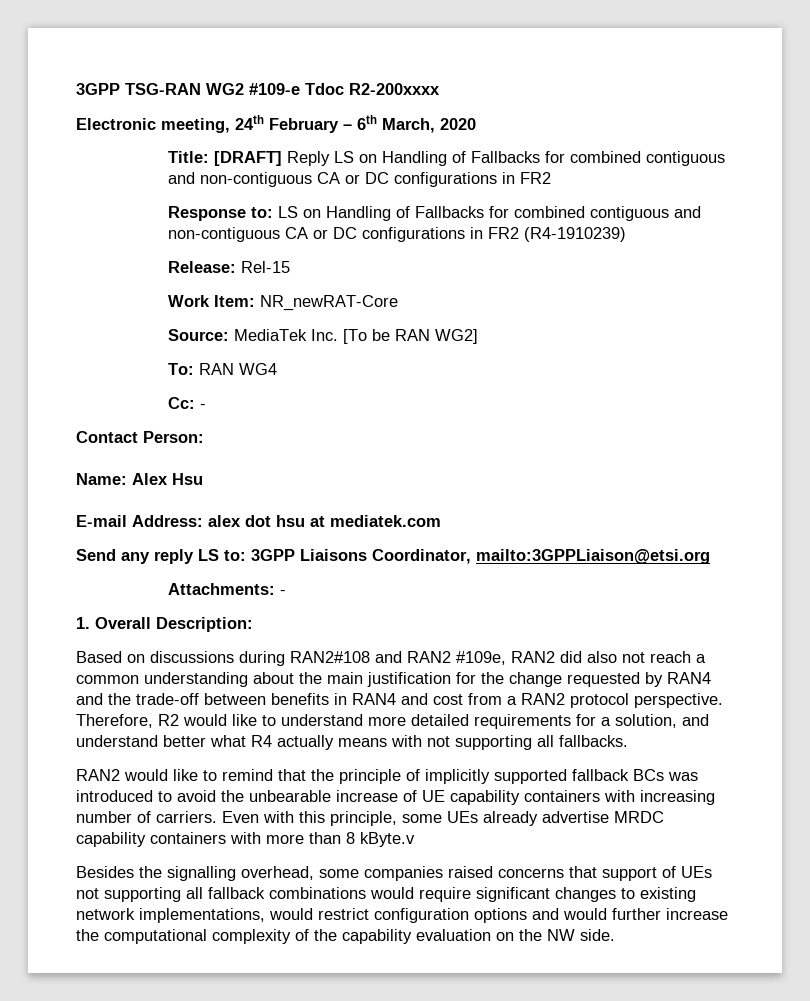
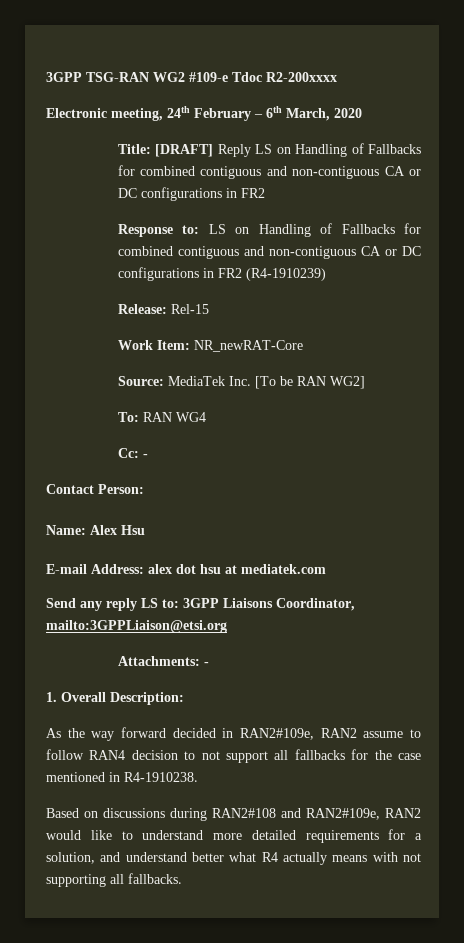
+ As the way forward decided in RAN2#109e, RAN2 assume to follow RAN4 decision to not support all fallbacks for the case mentioned in R4-1910238.
- Based on discussions during RAN2#108 and RAN2 #109e, RAN2 did also not reach a common understanding about the main justification for the change requested by RAN4 and the trade-off between benefits in RAN4 and cost from a RAN2 protocol perspective. Therefore, R2 would like to understand more detailed requirements for a solution, and understand better what R4 actually means with not supporting all fallbacks.
+ Based on discussions during RAN2#108 and RAN2#109e, RAN2 would like to understand more detailed requirements for a solution, and understand better what R4 actually means with not supporting all fallbacks.
- RAN2 would like to remind that the principle of implicitly supported fallback BCs was introduced to avoid the unbearable increase of UE capability containers with increasing number of carriers. Even with this principle, some UEs already advertise MRDC capability containers with more than 8 kByte.v
- Besides the signalling overhead, some companies raised concerns that support of UEs not supporting all fallback combinations would require significant changes to existing network implementations, would restrict configuration options and would further increase the computational complexity of the capability evaluation on the NW side.

